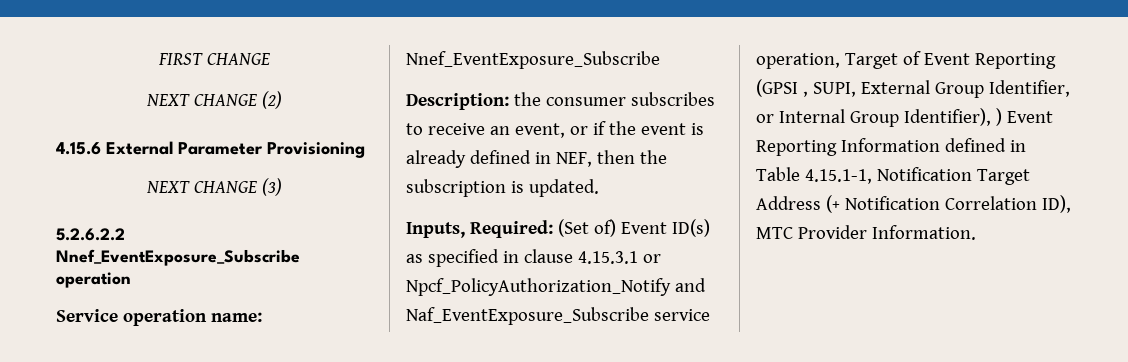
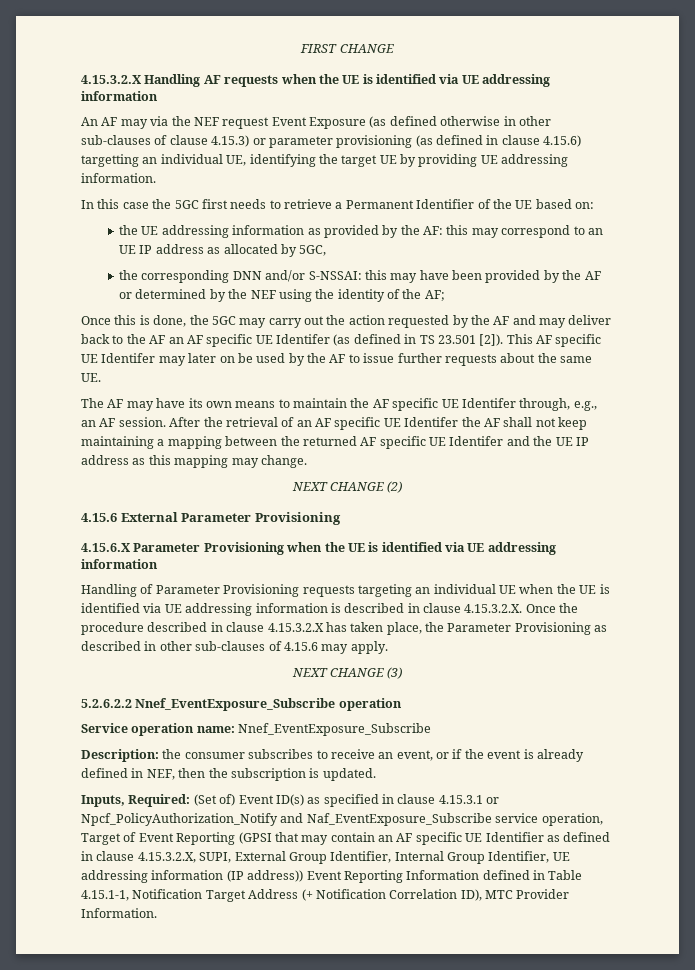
+ 4.15.3.2.X Handling AF requests when the UE is identified via UE addressing information
+ An AF may via the NEF request Event Exposure (as defined otherwise in other sub-clauses of clause 4.15.3) or parameter provisioning (as defined in clause 4.15.6) targetting an individual UE, identifying the target UE by providing UE addressing information.
+ In this case the 5GC first needs to retrieve a Permanent Identifier of the UE based on:
+ the UE addressing information as provided by the AF: this may correspond to an UE IP address as allocated by 5GC,
+ the corresponding DNN and/or S-NSSAI: this may have been provided by the AF or determined by the NEF using the identity of the AF;
+ Once this is done, the 5GC may carry out the action requested by the AF and may deliver back to the AF an AF specific UE Identifer (as defined in TS 23.501 [2]). This AF specific UE Identifer may later on be used by the AF to issue further requests about the same UE.
+ The AF may have its own means to maintain the AF specific UE Identifer through, e.g., an AF session. After the retrieval of an AF specific UE Identifer the AF shall not keep maintaining a mapping between the returned AF specific UE Identifer and the UE IP address as this mapping may change.
+ 4.15.6.X Parameter Provisioning when the UE is identified via UE addressing information
+ Handling of Parameter Provisioning requests targeting an individual UE when the UE is identified via UE addressing information is described in clause 4.15.3.2.X. Once the procedure described in clause 4.15.3.2.X has taken place, the Parameter Provisioning as described in other sub-clauses of 4.15.6 may apply.
- Inputs, Required: (Set of) Event ID(s) as specified in clause 4.15.3.1 or Npcf_PolicyAuthorization_Notify and Naf_EventExposure_Subscribe service operation, Target of Event Reporting (GPSI , SUPI, External Group Identifier, or Internal Group Identifier), ) Event Reporting Information defined in Table 4.15.1-1, Notification Target Address (+ Notification Correlation ID), MTC Provider Information.
+ Inputs, Required: (Set of) Event ID(s) as specified in clause 4.15.3.1 or Npcf_PolicyAuthorization_Notify and Naf_EventExposure_Subscribe service operation, Target of Event Reporting (GPSI that may contain an AF specific UE Identifier as defined in clause 4.15.3.2.X, SUPI, External Group Identifier, Internal Group Identifier, UE addressing information (IP address)) Event Reporting Information defined in Table 4.15.1-1, Notification Target Address (+ Notification Correlation ID), MTC Provider Information.

